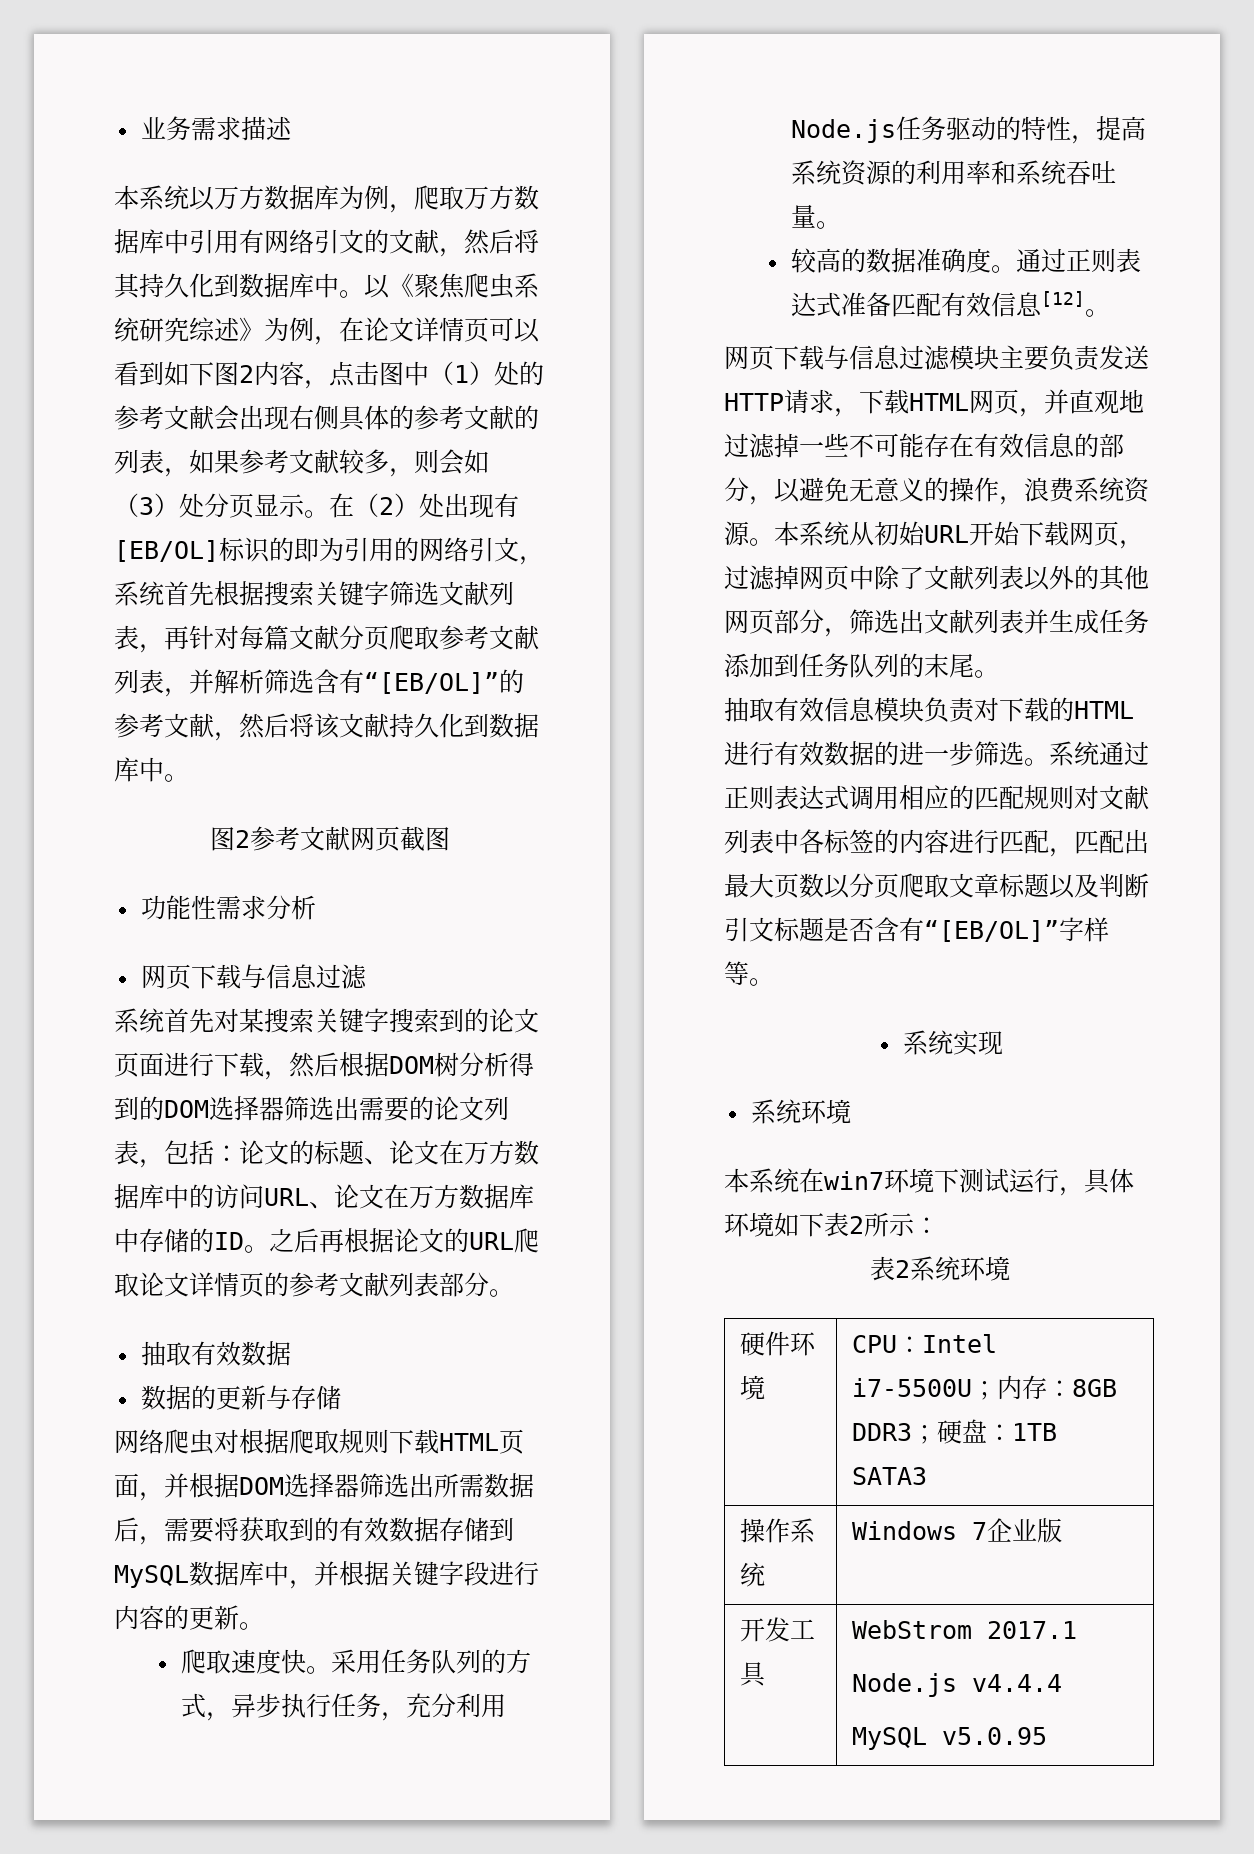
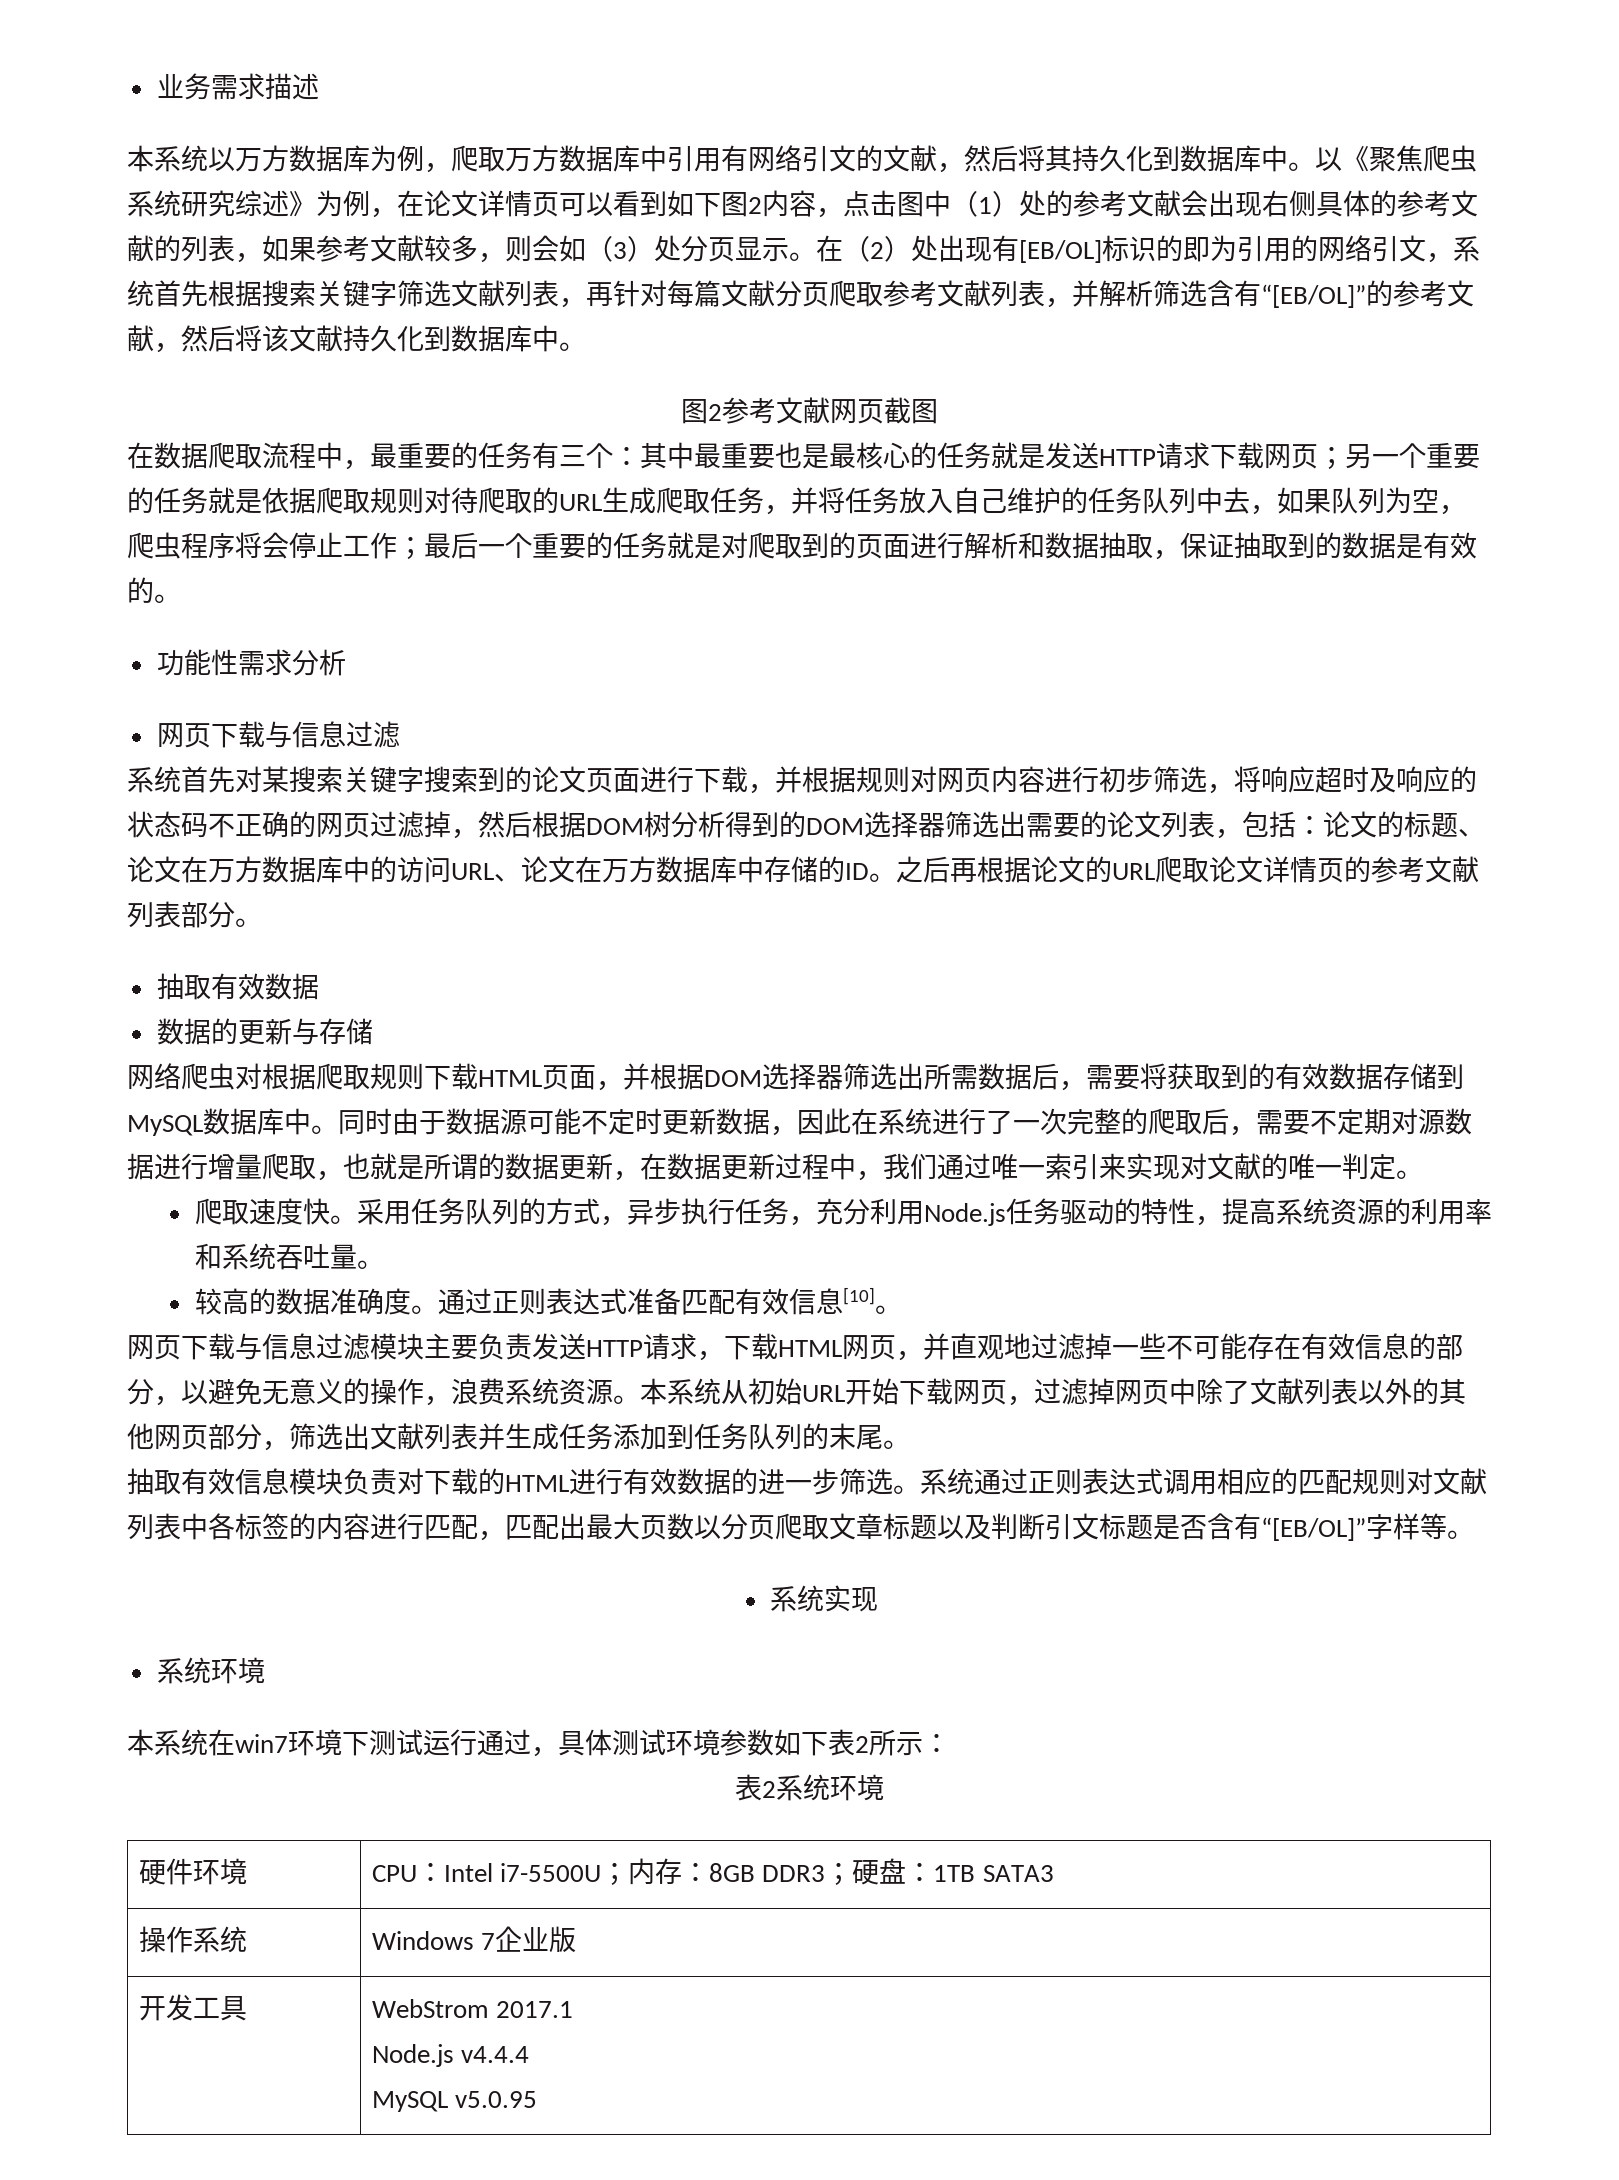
+ 在数据爬取流程中，最重要的任务有三个：其中最重要也是最核心的任务就是发送HTTP请求下载网页；另一个重要的任务就是依据爬取规则对待爬取的URL生成爬取任务，并将任务放入自己维护的任务队列中去，如果队列为空，爬虫程序将会停止工作；最后一个重要的任务就是对爬取到的页面进行解析和数据抽取，保证抽取到的数据是有效的。
- 系统首先对某搜索关键字搜索到的论文页面进行下载，然后根据DOM树分析得到的DOM选择器筛选出需要的论文列表，包括：论文的标题、论文在万方数据库中的访问URL、论文在万方数据库中存储的ID。
+ 系统首先对某搜索关键字搜索到的论文页面进行下载，并根据规则对网页内容进行初步筛选，将响应超时及响应的状态码不正确的网页过滤掉，然后根据DOM树分析得到的DOM选择器筛选出需要的论文列表，包括：论文的标题、论文在万方数据库中的访问URL、论文在万方数据库中存储的ID。
- 网络爬虫对根据爬取规则下载HTML页面，并根据DOM选择器筛选出所需数据后，需要将获取到的有效数据存储到MySQL数据库中，并根据关键字段进行内容的更新。
+ 网络爬虫对根据爬取规则下载HTML页面，并根据DOM选择器筛选出所需数据后，需要将获取到的有效数据存储到MySQL数据库中。同时由于数据源可能不定时更新数据，因此在系统进行了一次完整的爬取后，需要不定期对源数据进行增量爬取，也就是所谓的数据更新，在数据更新过程中，我们通过唯一索引来实现对文献的唯一判定。
- 通过正则表达式准备匹配有效信息[12]。
+ 通过正则表达式准备匹配有效信息[10]。
- 本系统在win7环境下测试运行，具体环境如下表2所示：
+ 本系统在win7环境下测试运行通过，具体测试环境参数如下表2所示：

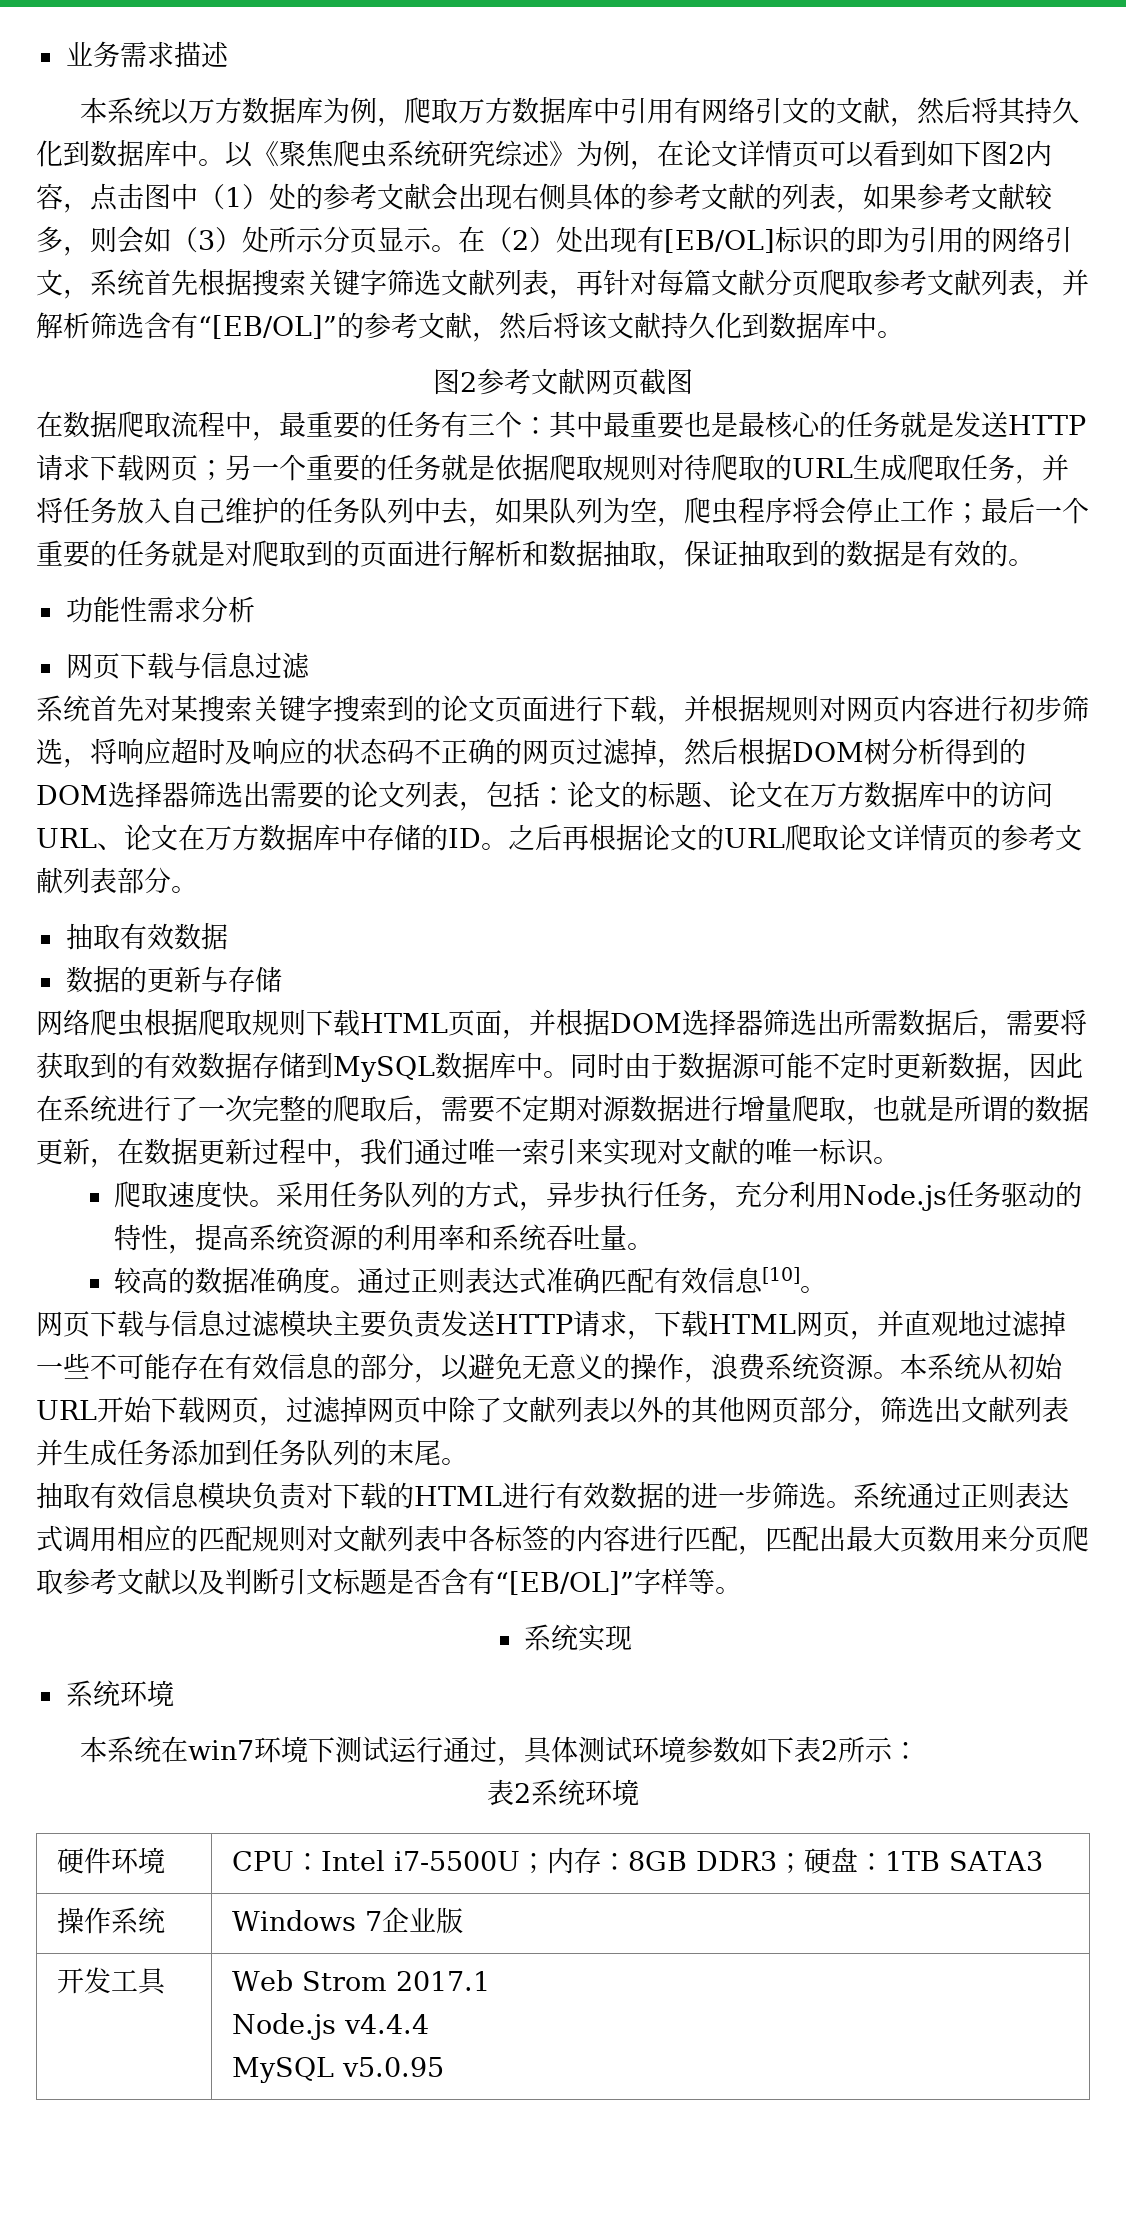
- 以《聚焦爬虫系统研究综述》为例，在论文详情页可以看到如下图2内容，点击图中（1）处的参考文献会出现右侧具体的参考文献的列表，如果参考文献较多，则会如（3）处分页显示。
+ 以《聚焦爬虫系统研究综述》为例，在论文详情页可以看到如下图2内容，点击图中（1）处的参考文献会出现右侧具体的参考文献的列表，如果参考文献较多，则会如（3）处所示分页显示。
- 网络爬虫对根据爬取规则下载HTML页面，并根据DOM选择器筛选出所需数据后，需要将获取到的有效数据存储到MySQL数据库中。
+ 网络爬虫根据爬取规则下载HTML页面，并根据DOM选择器筛选出所需数据后，需要将获取到的有效数据存储到MySQL数据库中。
- 同时由于数据源可能不定时更新数据，因此在系统进行了一次完整的爬取后，需要不定期对源数据进行增量爬取，也就是所谓的数据更新，在数据更新过程中，我们通过唯一索引来实现对文献的唯一判定。
+ 同时由于数据源可能不定时更新数据，因此在系统进行了一次完整的爬取后，需要不定期对源数据进行增量爬取，也就是所谓的数据更新，在数据更新过程中，我们通过唯一索引来实现对文献的唯一标识。
- 通过正则表达式准备匹配有效信息[10]。
+ 通过正则表达式准确匹配有效信息[10]。
- 系统通过正则表达式调用相应的匹配规则对文献列表中各标签的内容进行匹配，匹配出最大页数以分页爬取文章标题以及判断引文标题是否含有“[EB/OL]”字样等。
+ 系统通过正则表达式调用相应的匹配规则对文献列表中各标签的内容进行匹配，匹配出最大页数用来分页爬取参考文献以及判断引文标题是否含有“[EB/OL]”字样等。
- 开发工具 | WebStrom 2017.1
+ 开发工具 | Web Strom 2017.1

